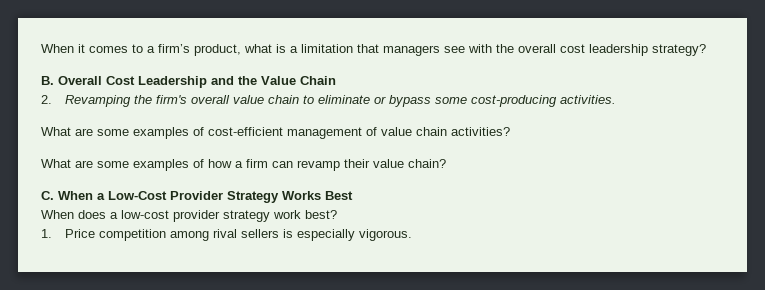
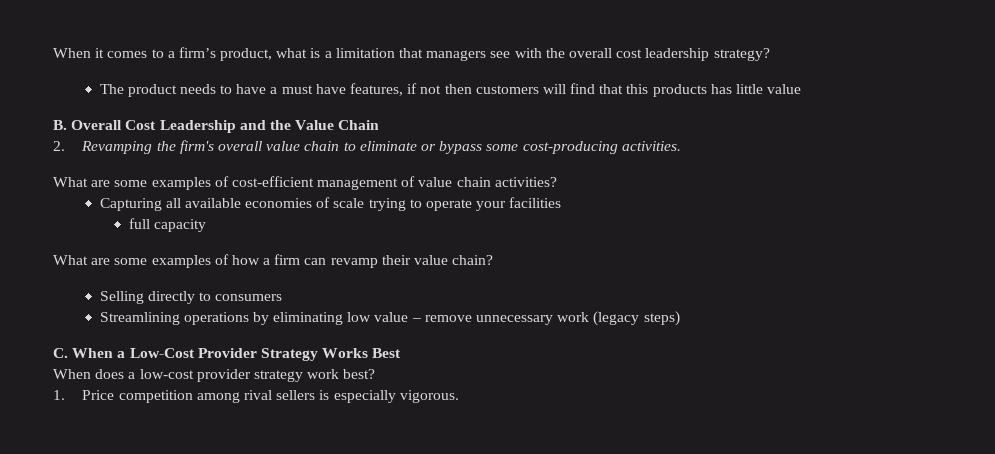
+ The product needs to have a must have features, if not then customers will find that this products has little value
+ Capturing all available economies of scale trying to operate your facilities
+ full capacity
+ Selling directly to consumers
+ Streamlining operations by eliminating low value – remove unnecessary work (legacy steps)

